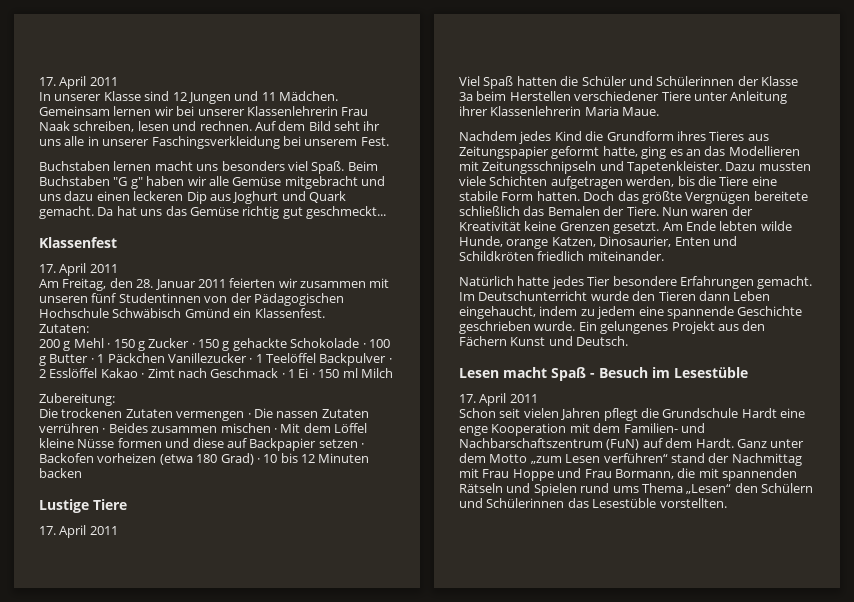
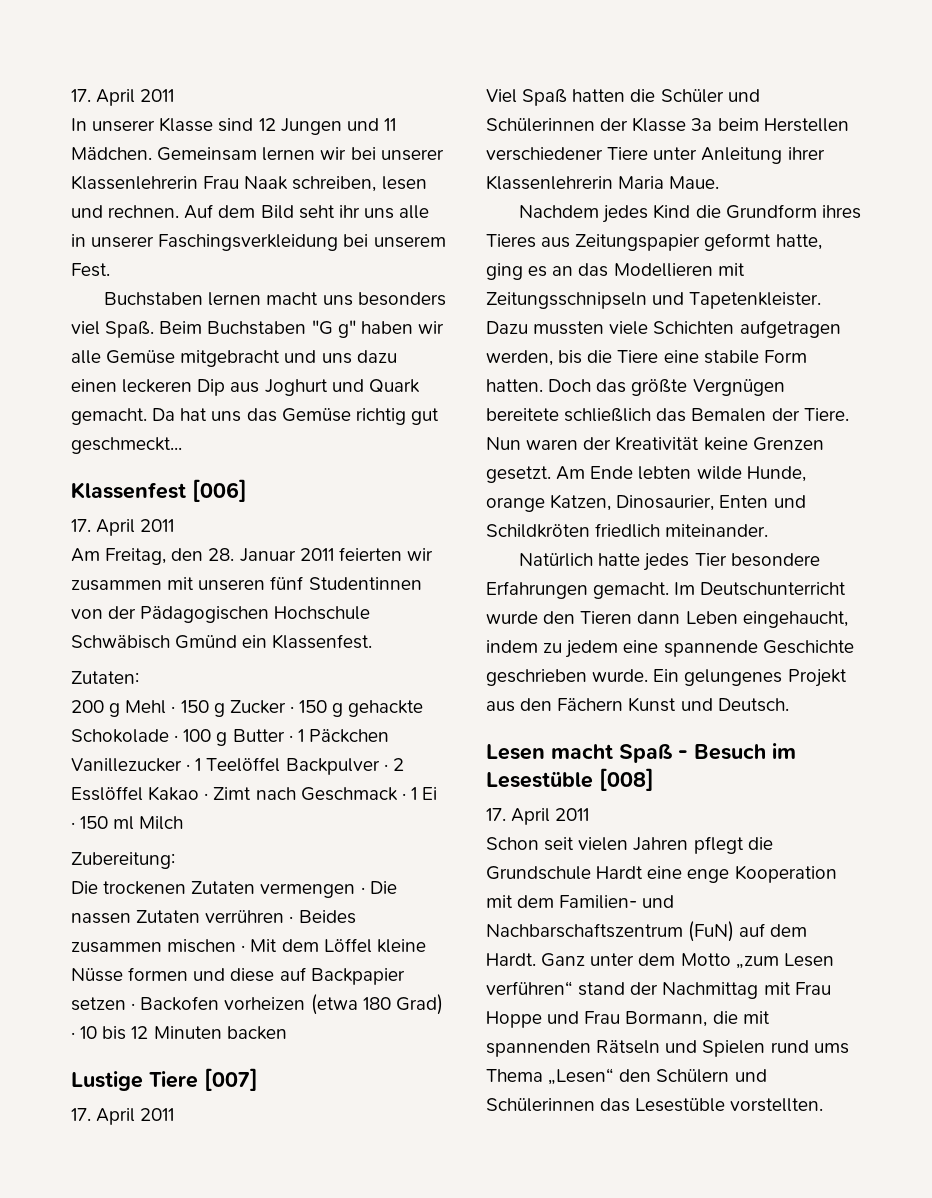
- Klassenfest
+ Klassenfest [006]
- Lustige Tiere
+ Lustige Tiere [007]
- Lesen macht Spaß - Besuch im Lesestüble
+ Lesen macht Spaß - Besuch im Lesestüble [008]

